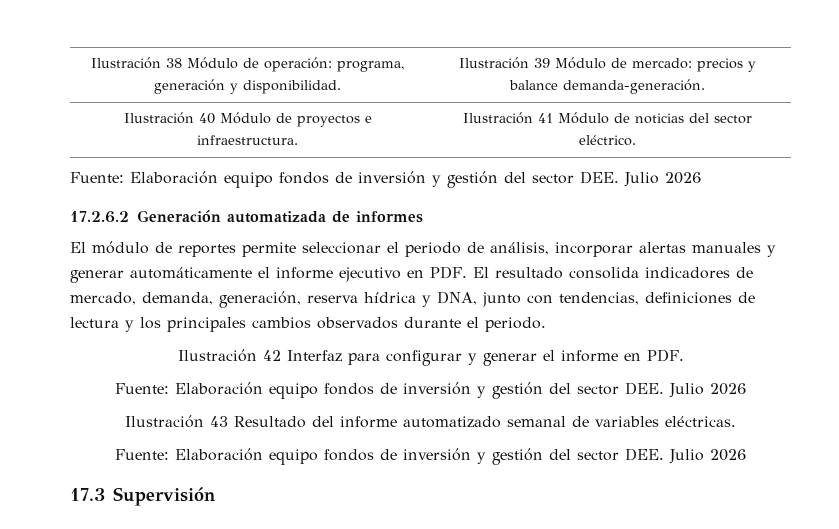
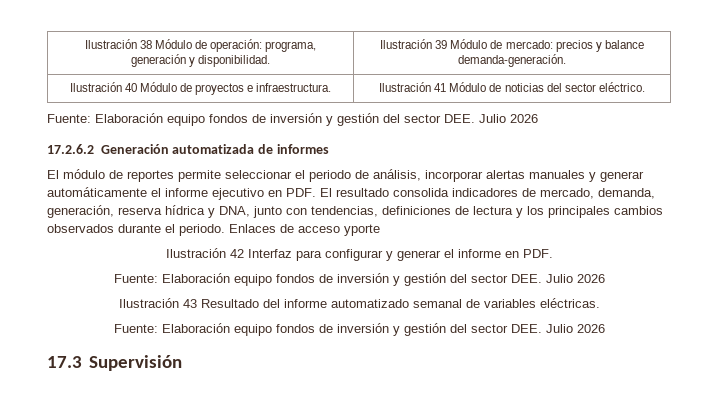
+ Enlaces de acceso yporte

